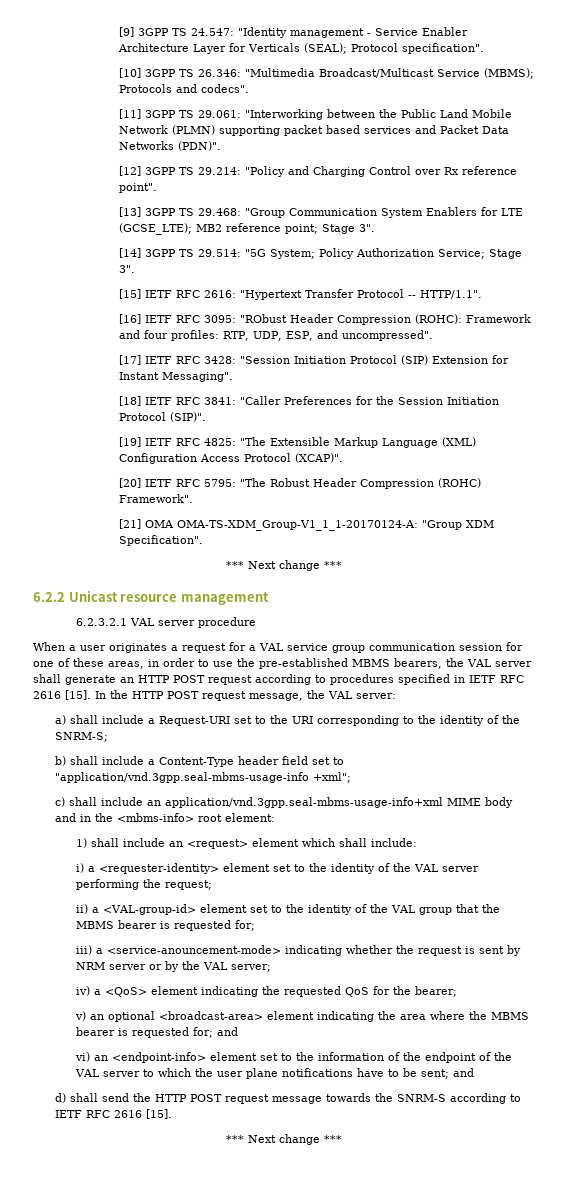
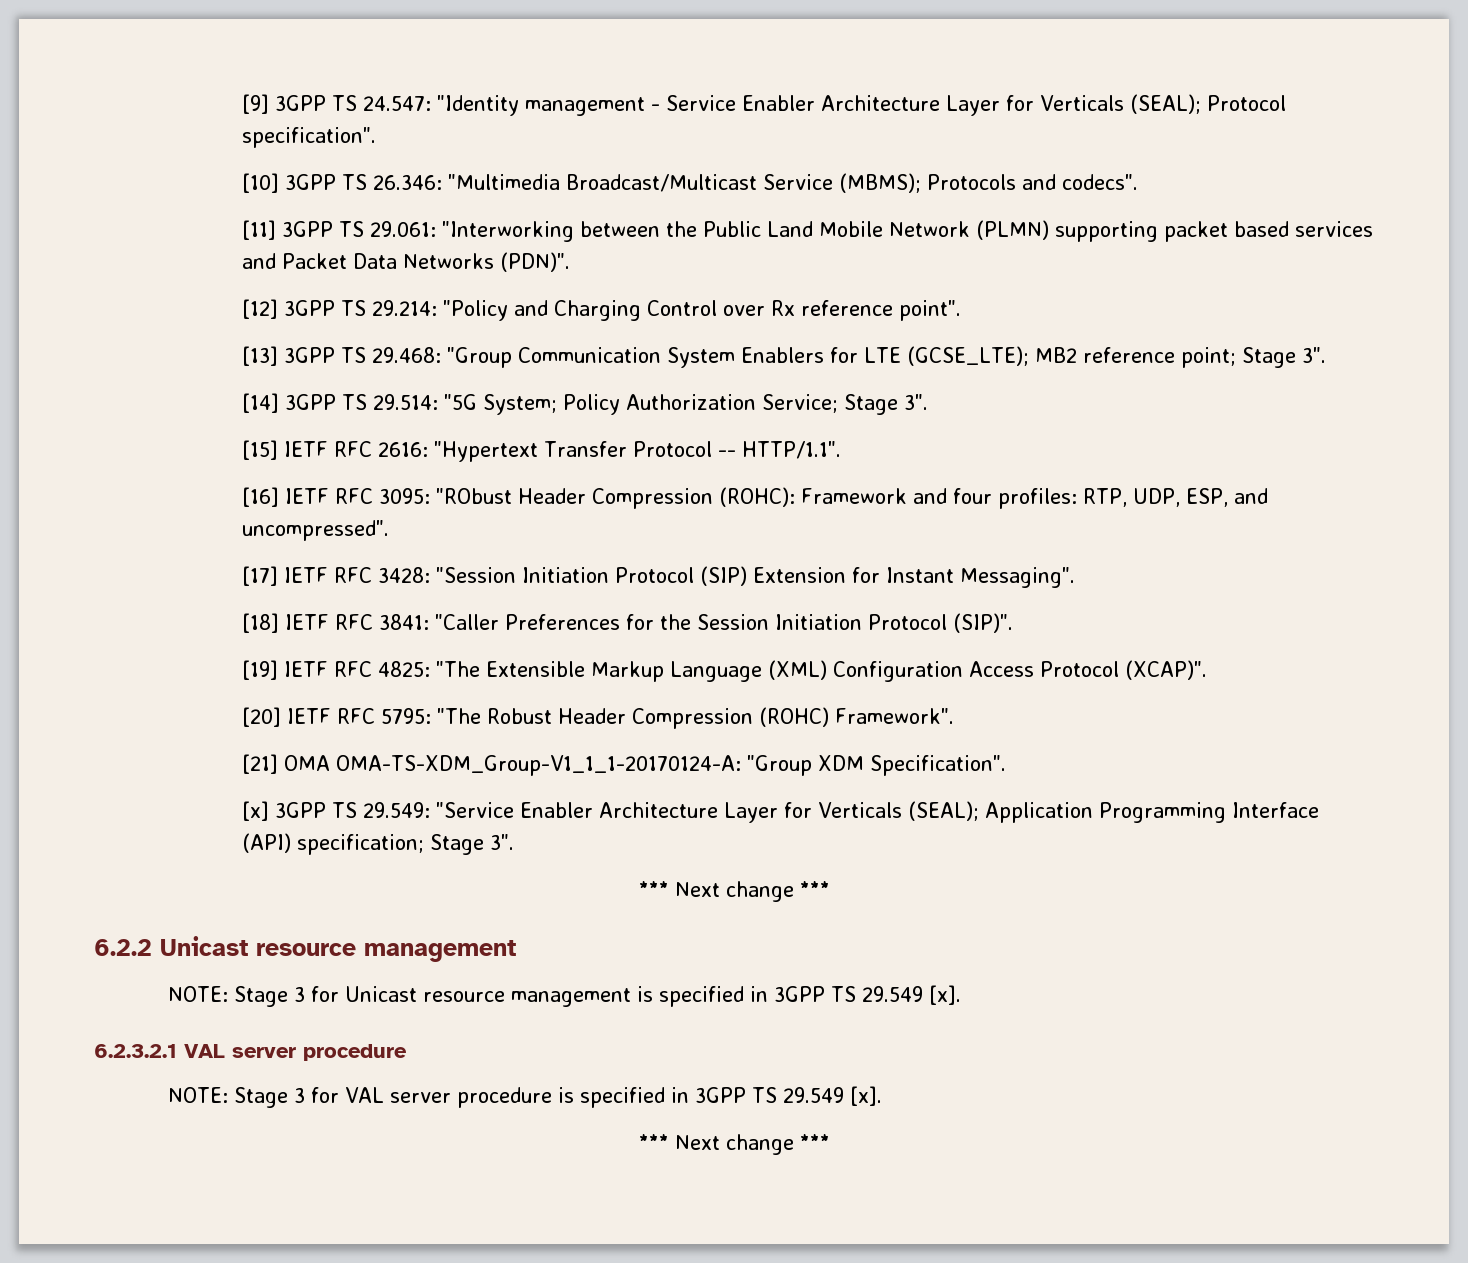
+ [x] 3GPP TS 29.549: "Service Enabler Architecture Layer for Verticals (SEAL); Application Programming Interface (API) specification; Stage 3".
+ NOTE: Stage 3 for Unicast resource management is specified in 3GPP TS 29.549 [x].
  6.2.3.2.1 VAL server procedure
- When a user originates a request for a VAL service group communication session for one of these areas, in order to use the pre-established MBMS bearers, the VAL server shall generate an HTTP POST request according to procedures specified in IETF RFC 2616 [15]. In the HTTP POST request message, the VAL server:
- a) shall include a Request-URI set to the URI corresponding to the identity of the SNRM-S;
- b) shall include a Content-Type header field set to "application/vnd.3gpp.seal-mbms-usage-info +xml";
- c) shall include an application/vnd.3gpp.seal-mbms-usage-info+xml MIME body and in the <mbms-info> root element:
- 1) shall include an <request> element which shall include:
- i) a <requester-identity> element set to the identity of the VAL server performing the request;
- ii) a <VAL-group-id> element set to the identity of the VAL group that the MBMS bearer is requested for;
- iii) a <service-anouncement-mode> indicating whether the request is sent by NRM server or by the VAL server;
- iv) a <QoS> element indicating the requested QoS for the bearer;
- v) an optional <broadcast-area> element indicating the area where the MBMS bearer is requested for; and
- vi) an <endpoint-info> element set to the information of the endpoint of the VAL server to which the user plane notifications have to be sent; and
- d) shall send the HTTP POST request message towards the SNRM-S according to IETF RFC 2616 [15].
+ NOTE: Stage 3 for VAL server procedure is specified in 3GPP TS 29.549 [x].

